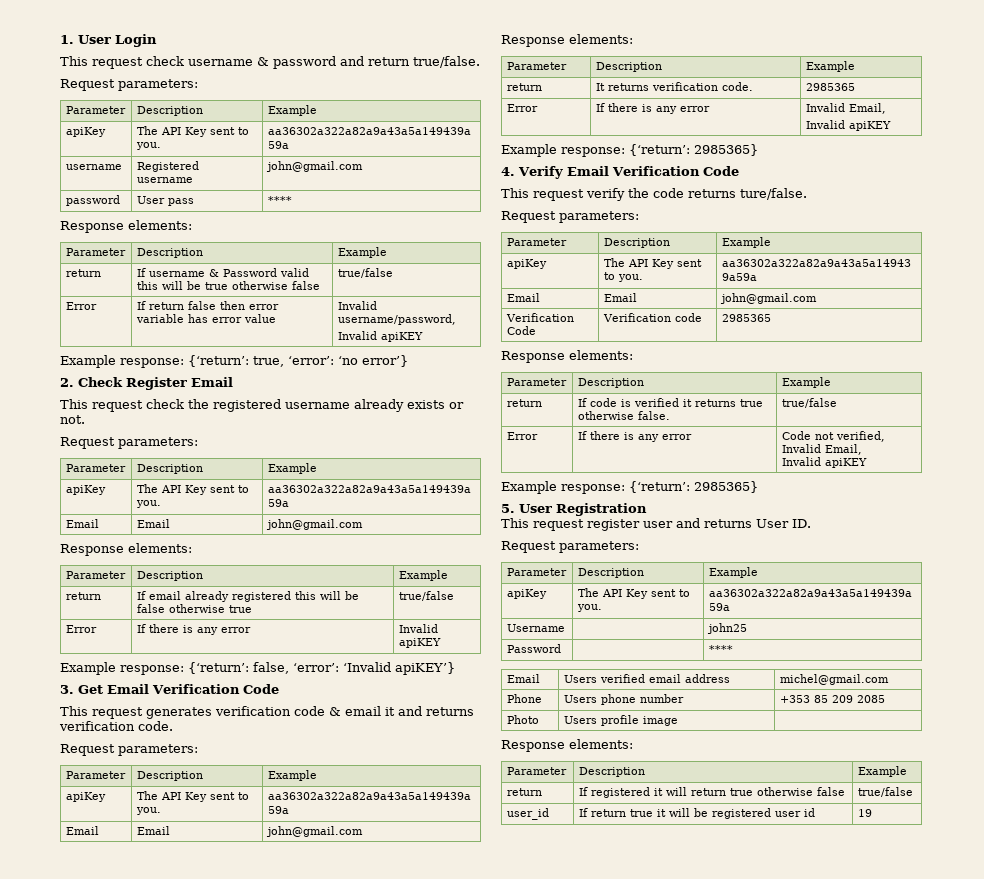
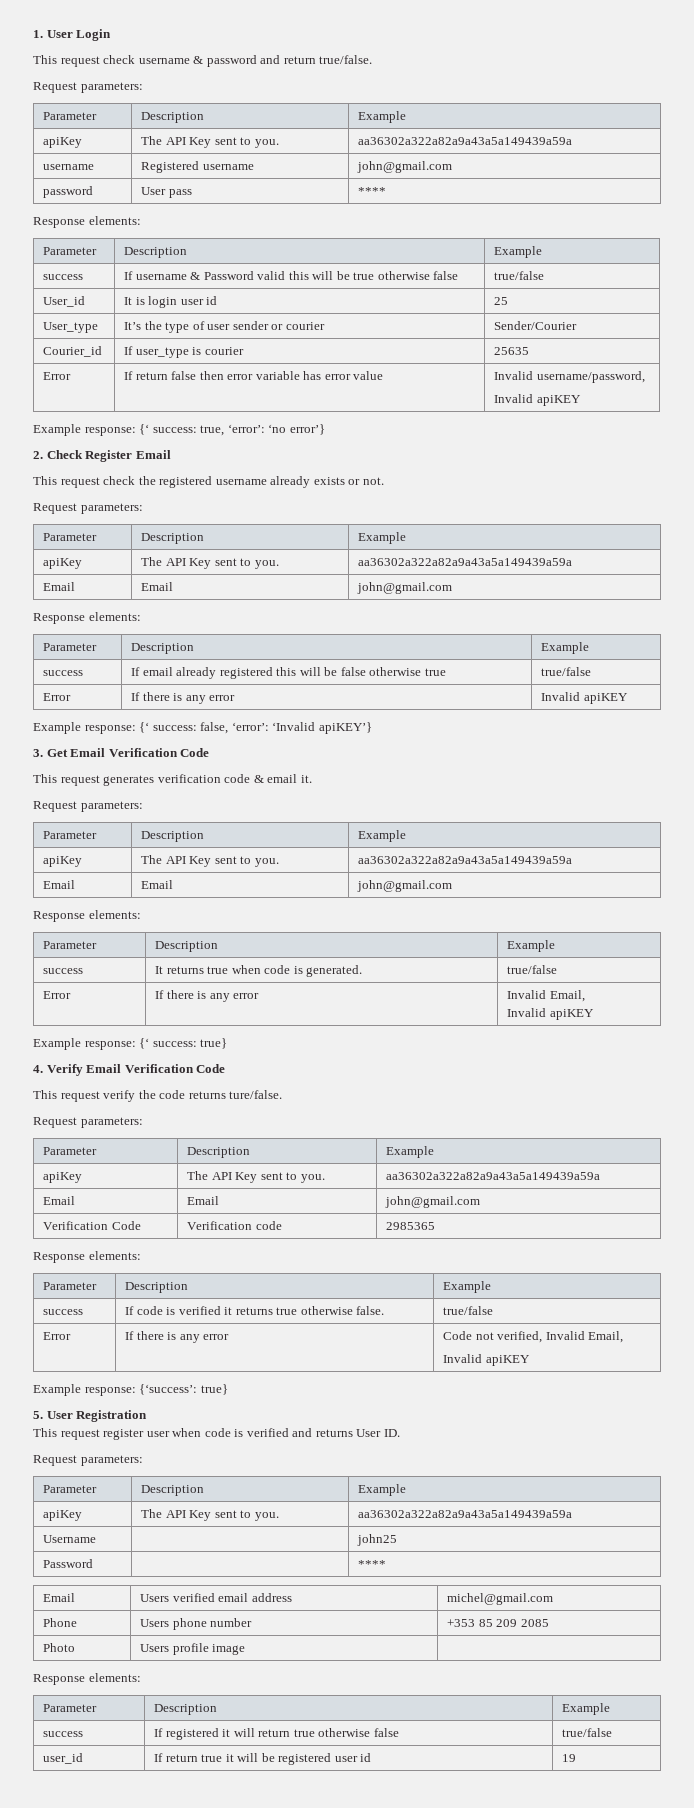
- return | If username & Password valid this will be true otherwise false | true/false
+ success | If username & Password valid this will be true otherwise false | true/false
+ User_id | It is login user id | 25
+ User_type | It’s the type of user sender or courier | Sender/Courier
+ Courier_id | If user_type is courier | 25635
- Example response: {‘return’: true, ‘error’: ‘no error’}
+ Example response: {‘ success: true, ‘error’: ‘no error’}
- return | If email already registered this will be false otherwise true | true/false
+ success | If email already registered this will be false otherwise true | true/false
- Example response: {‘return’: false, ‘error’: ‘Invalid apiKEY’}
+ Example response: {‘ success: false, ‘error’: ‘Invalid apiKEY’}
- This request generates verification code & email it and returns verification code.
+ This request generates verification code & email it.
- return | It returns verification code. | 2985365
+ success | It returns true when code is generated. | true/false
  Error | If there is any error | Invalid Email,
  Invalid apiKEY
- Example response: {‘return’: 2985365}
+ Example response: {‘ success: true}
- return | If code is verified it returns true otherwise false. | true/false
+ success | If code is verified it returns true otherwise false. | true/false
  Error | If there is any error | Code not verified, Invalid Email,
  Invalid apiKEY
- Example response: {‘return’: 2985365}
+ Example response: {‘success’: true}
- This request register user and returns User ID.
+ This request register user when code is verified and returns User ID.
- return | If registered it will return true otherwise false | true/false
+ success | If registered it will return true otherwise false | true/false

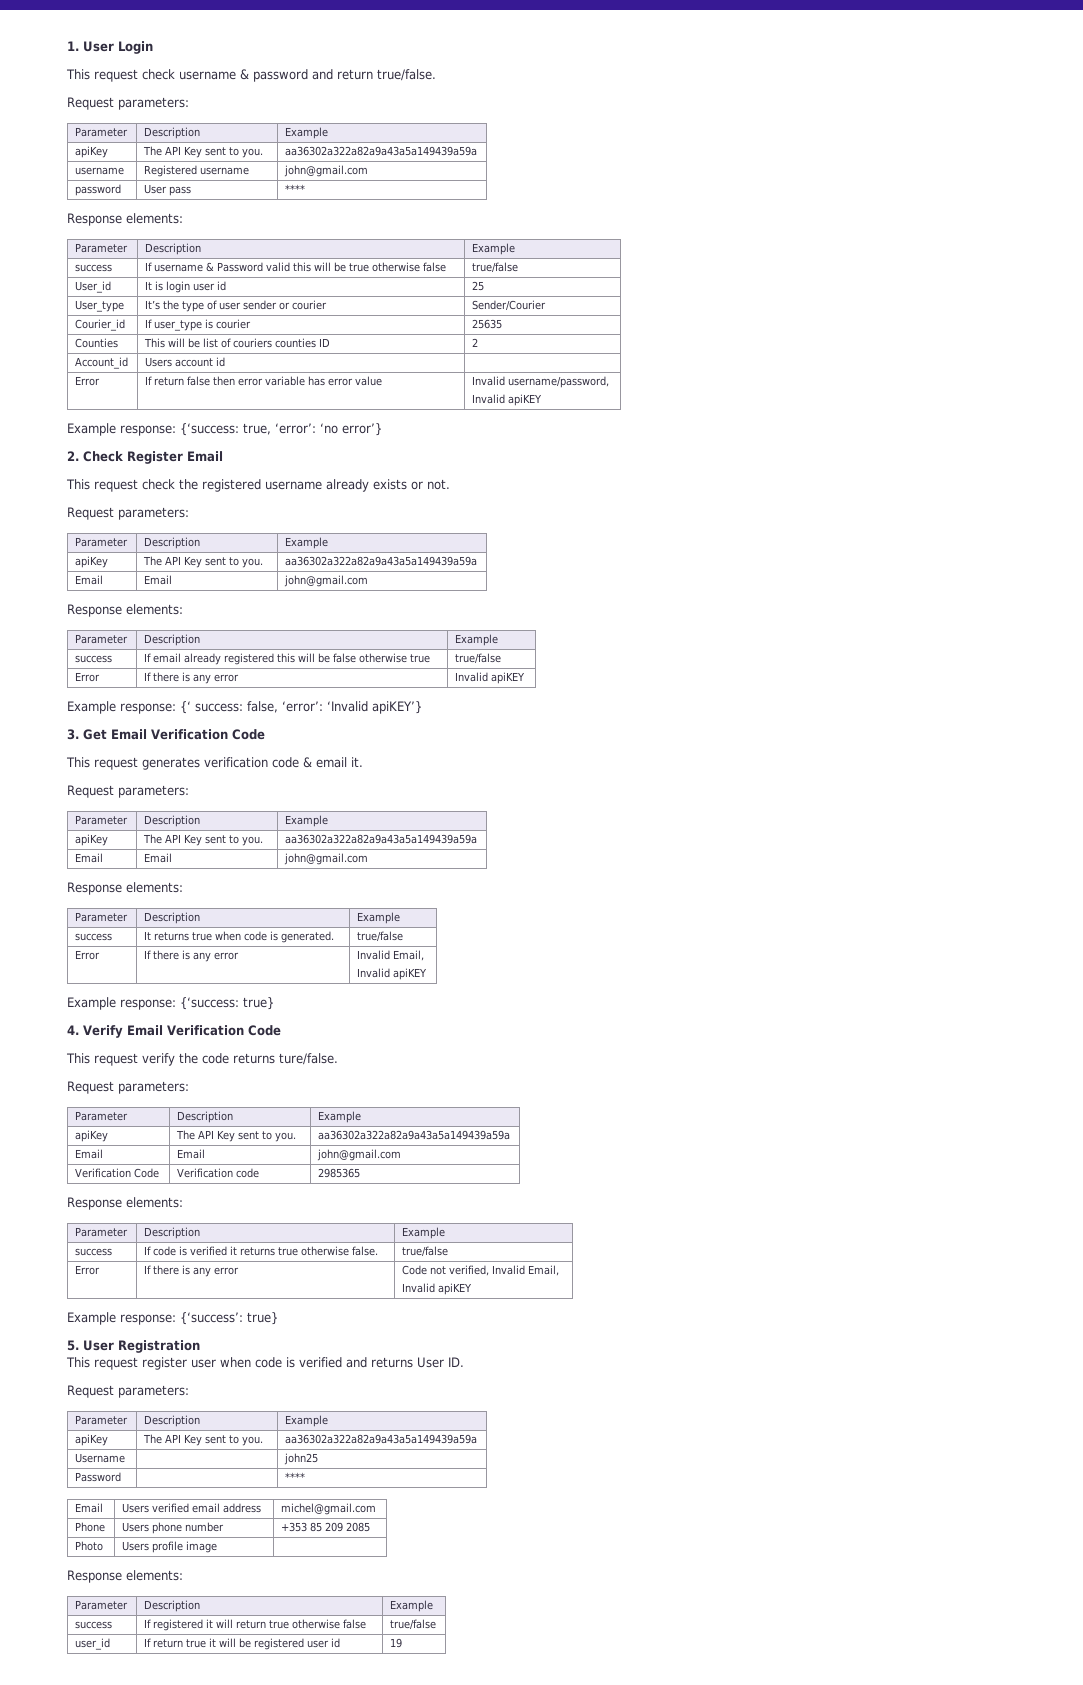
+ Counties | This will be list of couriers counties ID | 2
+ Account_id | Users account id |
- Example response: {‘ success: true, ‘error’: ‘no error’}
+ Example response: {‘success: true, ‘error’: ‘no error’}
- Example response: {‘ success: true}
+ Example response: {‘success: true}

